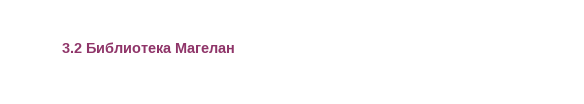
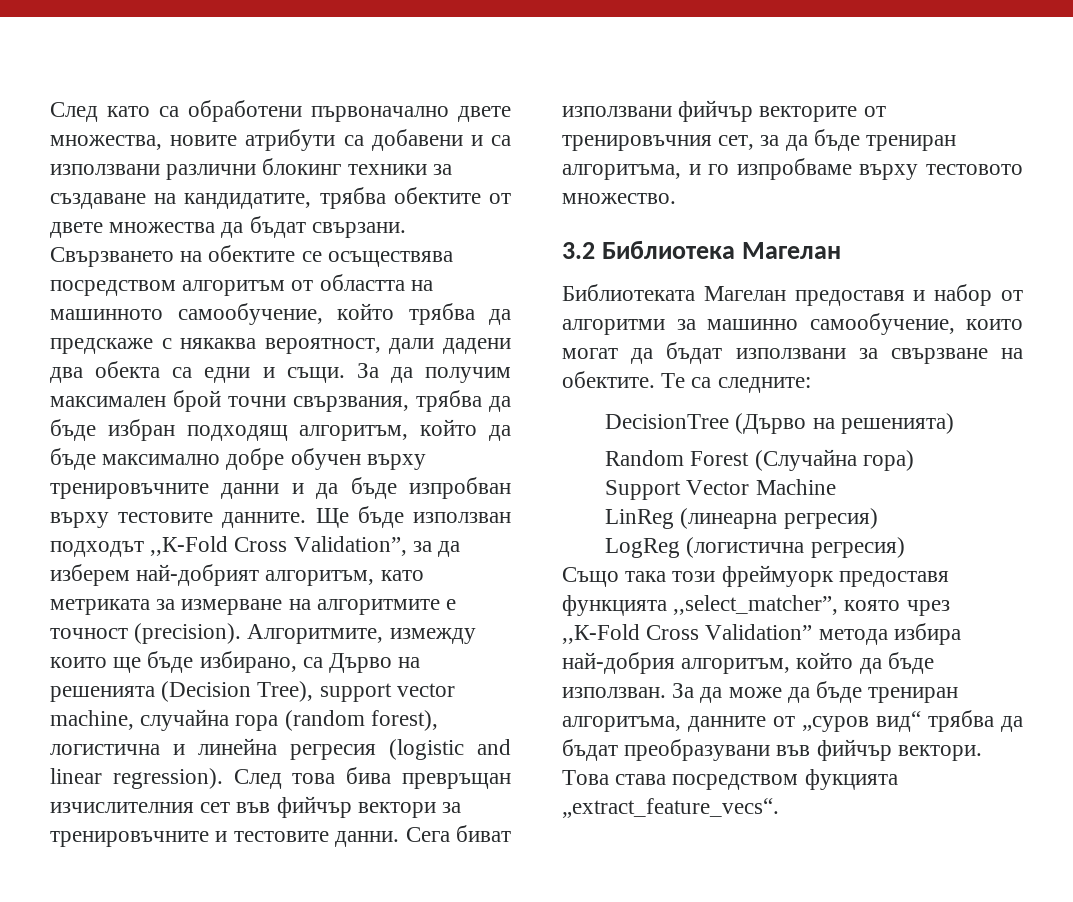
+ След като са обработени първоначално двете множества, новите атрибути са добавени и са използвани различни блокинг техники за създаване на кандидатите, трябва обектите от двете множества да бъдат свързани. Свързването на обектите се осъществява посредством алгоритъм от областта на машинното самообучение, който трябва да предскаже с някаква вероятност, дали дадени два обекта са едни и същи. За да получим максимален брой точни свързвания, трябва да бъде избран подходящ алгоритъм, който да бъде максимално добре обучен върху тренировъчните данни и да бъде изпробван върху тестовите данните. Ще бъде използван подходът ,,К-Fold Cross Validation”, за да изберем най-добрият алгоритъм, като метриката за измерване на алгоритмите е точност (precision). Алгоритмите, измежду които ще бъде избирано, са Дърво на решенията (Decision Tree), support vector machine, случайна гора (random forest), логистична и линейна регресия (logistic and linear regression). След това бива превръщан изчислителния сет във фийчър вектори за тренировъчните и тестовите данни. Сега биват използвани фийчър векторите от тренировъчния сет, за да бъде трениран алгоритъма, и го изпробваме върху тестовото множество.
  3.2 Библиотека Магелан
+ Библиотеката Магелан предоставя и набор от алгоритми за машинно самообучение, които могат да бъдат използвани за свързване на обектите. Te са следните:
+ DecisionTree (Дърво на решенията)
+ Random Forest (Случайна гора)
+ Support Vector Machine
+ LinReg (линеарна регресия)
+ LogReg (логистична регресия)
+ Също така този фреймуорк предоставя функцията ,,select_matcher”, която чрез ,,К-Fold Cross Validation” метода избира най-добрия алгоритъм, който да бъде използван. За да може да бъде трениран алгоритъма, данните от „суров вид“ трябва да бъдат преобразувани във фийчър вектори. Това става посредством фукцията „extract_feature_vecs“.

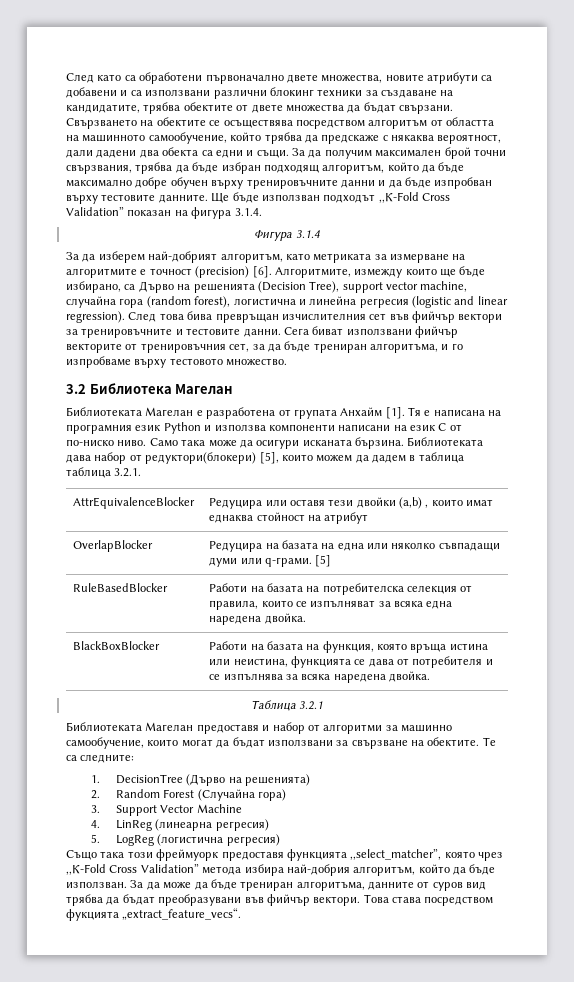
- Ще бъде използван подходът ,,К-Fold Cross Validation”, за да изберем най-добрият алгоритъм, като метриката за измерване на алгоритмите е точност (precision).
+ Ще бъде използван подходът ,,К-Fold Cross Validation” показан на фигура 3.1.4.
+ Фигура 3.1.4
+ За да изберем най-добрият алгоритъм, като метриката за измерване на алгоритмите е точност (precision) [6].
+ Библиотеката Магелан е разработена от групата Анхайм [1]. Тя е написана на програмния език Python и използва компоненти написани на език C от по-ниско ниво. Само така може да осигури исканата бързина. Библиотеката дава набор от редуктори(блокери) [5], които можем да дадем в таблица таблица 3.2.1.
+ AttrEquivalenceBlocker | Редуцира или оставя тези двойки (a,b) , които имат еднаква стойност на атрибут
+ OverlapBlocker | Редуцира на базата на една или няколко съвпадащи думи или q-грами. [5]
+ RuleBasedBlocker | Работи на базата на потребителска селекция от правила, които се изпълняват за всяка една наредена двойка.
+ BlackBoxBlocker | Работи на базата на функция, която връща истина или неистина, функцията се дава от потребителя и се изпълнява за всяка наредена двойка.
+ Таблица 3.2.1
- DecisionTree (Дърво на решенията)
+ 1. DecisionTree (Дърво на решенията)
- Random Forest (Случайна гора)
+ 2. Random Forest (Случайна гора)
- Support Vector Machine
+ 3. Support Vector Machine
- LinReg (линеарна регресия)
+ 4. LinReg (линеарна регресия)
- LogReg (логистична регресия)
+ 5. LogReg (логистична регресия)
- За да може да бъде трениран алгоритъма, данните от „суров вид“ трябва да бъдат преобразувани във фийчър вектори.
+ За да може да бъде трениран алгоритъма, данните от суров вид трябва да бъдат преобразувани във фийчър вектори.

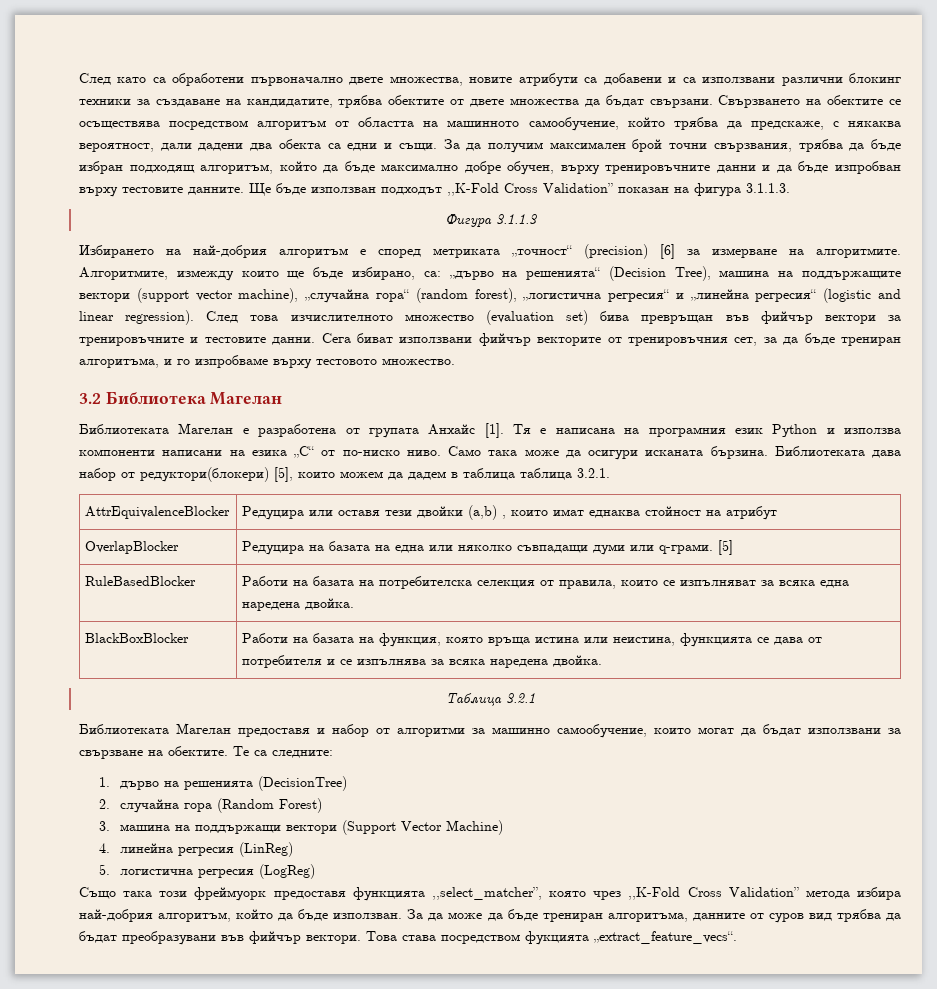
- Свързването на обектите се осъществява посредством алгоритъм от областта на машинното самообучение, който трябва да предскаже с някаква вероятност, дали дадени два обекта са едни и същи.
+ Свързването на обектите се осъществява посредством алгоритъм от областта на машинното самообучение, който трябва да предскаже, с някаква вероятност, дали дадени два обекта са едни и същи.
- За да получим максимален брой точни свързвания, трябва да бъде избран подходящ алгоритъм, който да бъде максимално добре обучен върху тренировъчните данни и да бъде изпробван върху тестовите данните.
+ За да получим максимален брой точни свързвания, трябва да бъде избран подходящ алгоритъм, който да бъде максимално добре обучен, върху тренировъчните данни и да бъде изпробван върху тестовите данните.
- Ще бъде използван подходът ,,К-Fold Cross Validation” показан на фигура 3.1.4.
+ Ще бъде използван подходът ,,К-Fold Cross Validation” показан на фигура 3.1.1.3.
- Фигура 3.1.4
- За да изберем най-добрият алгоритъм, като метриката за измерване на алгоритмите е точност (precision) [6].
+ Фигура 3.1.1.3
+ Избирането на най-добрия алгоритъм е според метриката „точност“ (precision) [6] за измерване на алгоритмите.
- Алгоритмите, измежду които ще бъде избирано, са Дърво на решенията (Decision Tree), support vector machine, случайна гора (random forest), логистична и линейна регресия (logistic and linear regression).
+ Алгоритмите, измежду които ще бъде избирано, са: „дърво на решенията“ (Decision Tree), машина на поддържащите вектори (support vector machine), „случайна гора“ (random forest), „логистична регресия“ и „линейна регресия“ (logistic and linear regression).
- След това бива превръщан изчислителния сет във фийчър вектори за тренировъчните и тестовите данни.
+ След това изчислителното множество (evaluation set) бива превръщан във фийчър вектори за тренировъчните и тестовите данни.
- Библиотеката Магелан е разработена от групата Анхайм [1].
+ Библиотеката Магелан е разработена от групата Анхайс [1].
- Тя е написана на програмния език Python и използва компоненти написани на език C от по-ниско ниво.
+ Тя е написана на програмния език Python и използва компоненти написани на езика „C“ от по-ниско ниво.
- 1. DecisionTree (Дърво на решенията)
- 2. Random Forest (Случайна гора)
- 3. Support Vector Machine
- 4. LinReg (линеарна регресия)
- 5. LogReg (логистична регресия)
+ 1. дърво на решенията (DecisionTree)
+ 2. случайна гора (Random Forest)
+ 3. машина на поддържащи вектори (Support Vector Machine)
+ 4. линейна регресия (LinReg)
+ 5. логистична регресия (LogReg)

